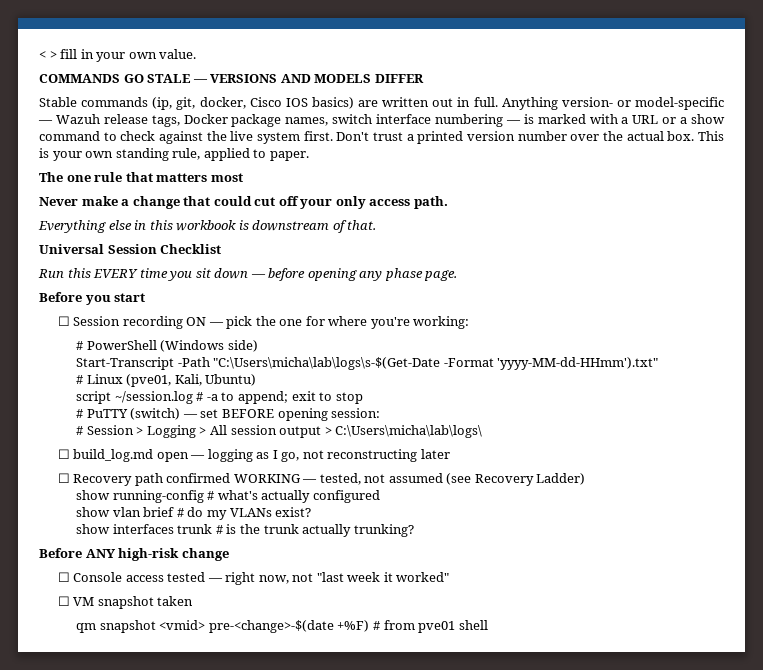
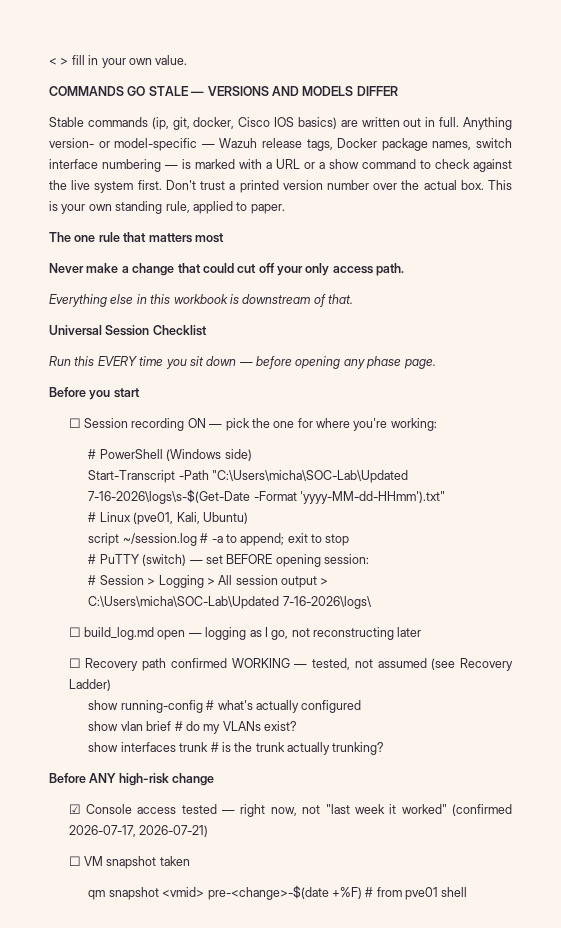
- Start-Transcript -Path "C:\Users\micha\lab\logs\s-$(Get-Date -Format 'yyyy-MM-dd-HHmm').txt"
+ Start-Transcript -Path "C:\Users\micha\SOC-Lab\Updated 7-16-2026\logs\s-$(Get-Date -Format 'yyyy-MM-dd-HHmm').txt"
- # Session > Logging > All session output > C:\Users\micha\lab\logs\
+ # Session > Logging > All session output > C:\Users\micha\SOC-Lab\Updated 7-16-2026\logs\
- ☐ Console access tested — right now, not "last week it worked"
+ ☑ Console access tested — right now, not "last week it worked" (confirmed 2026-07-17, 2026-07-21)

